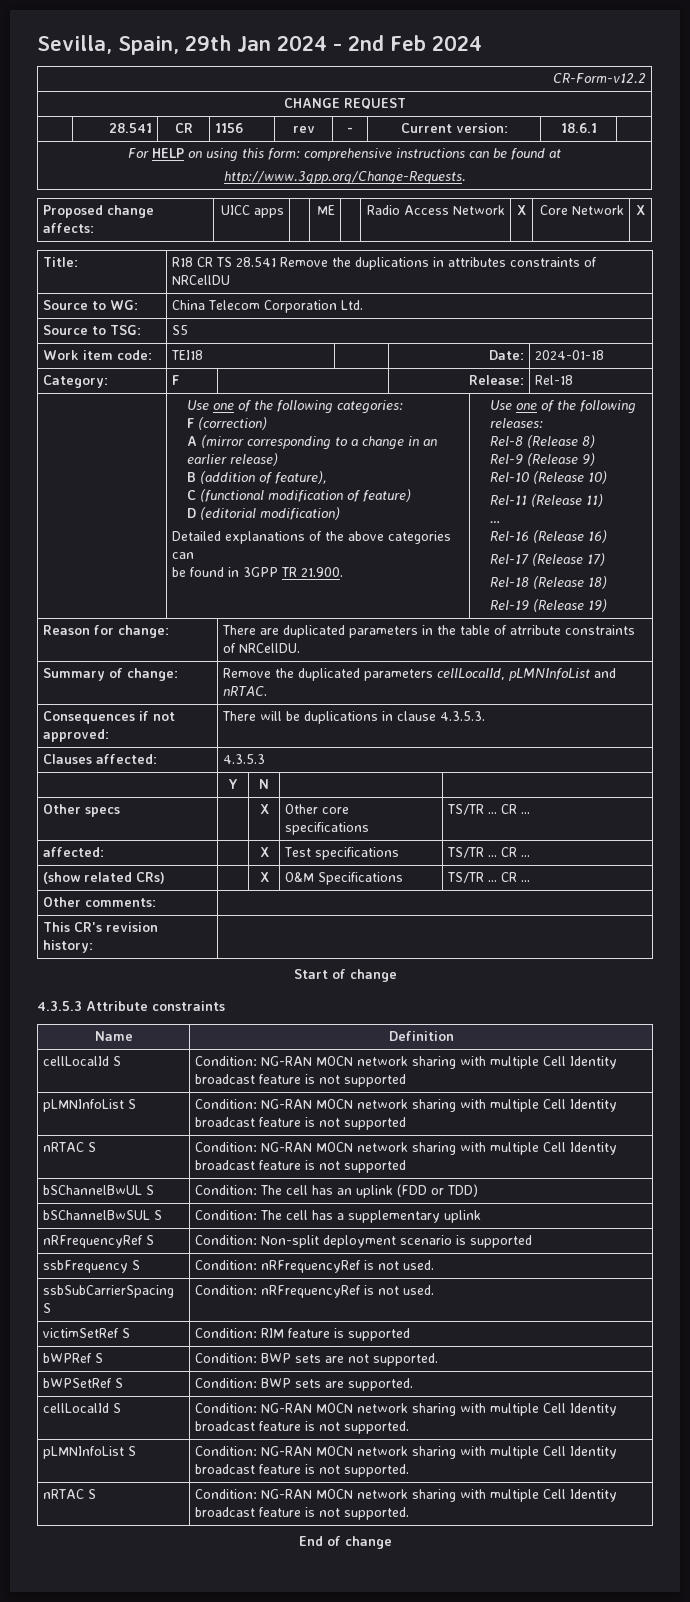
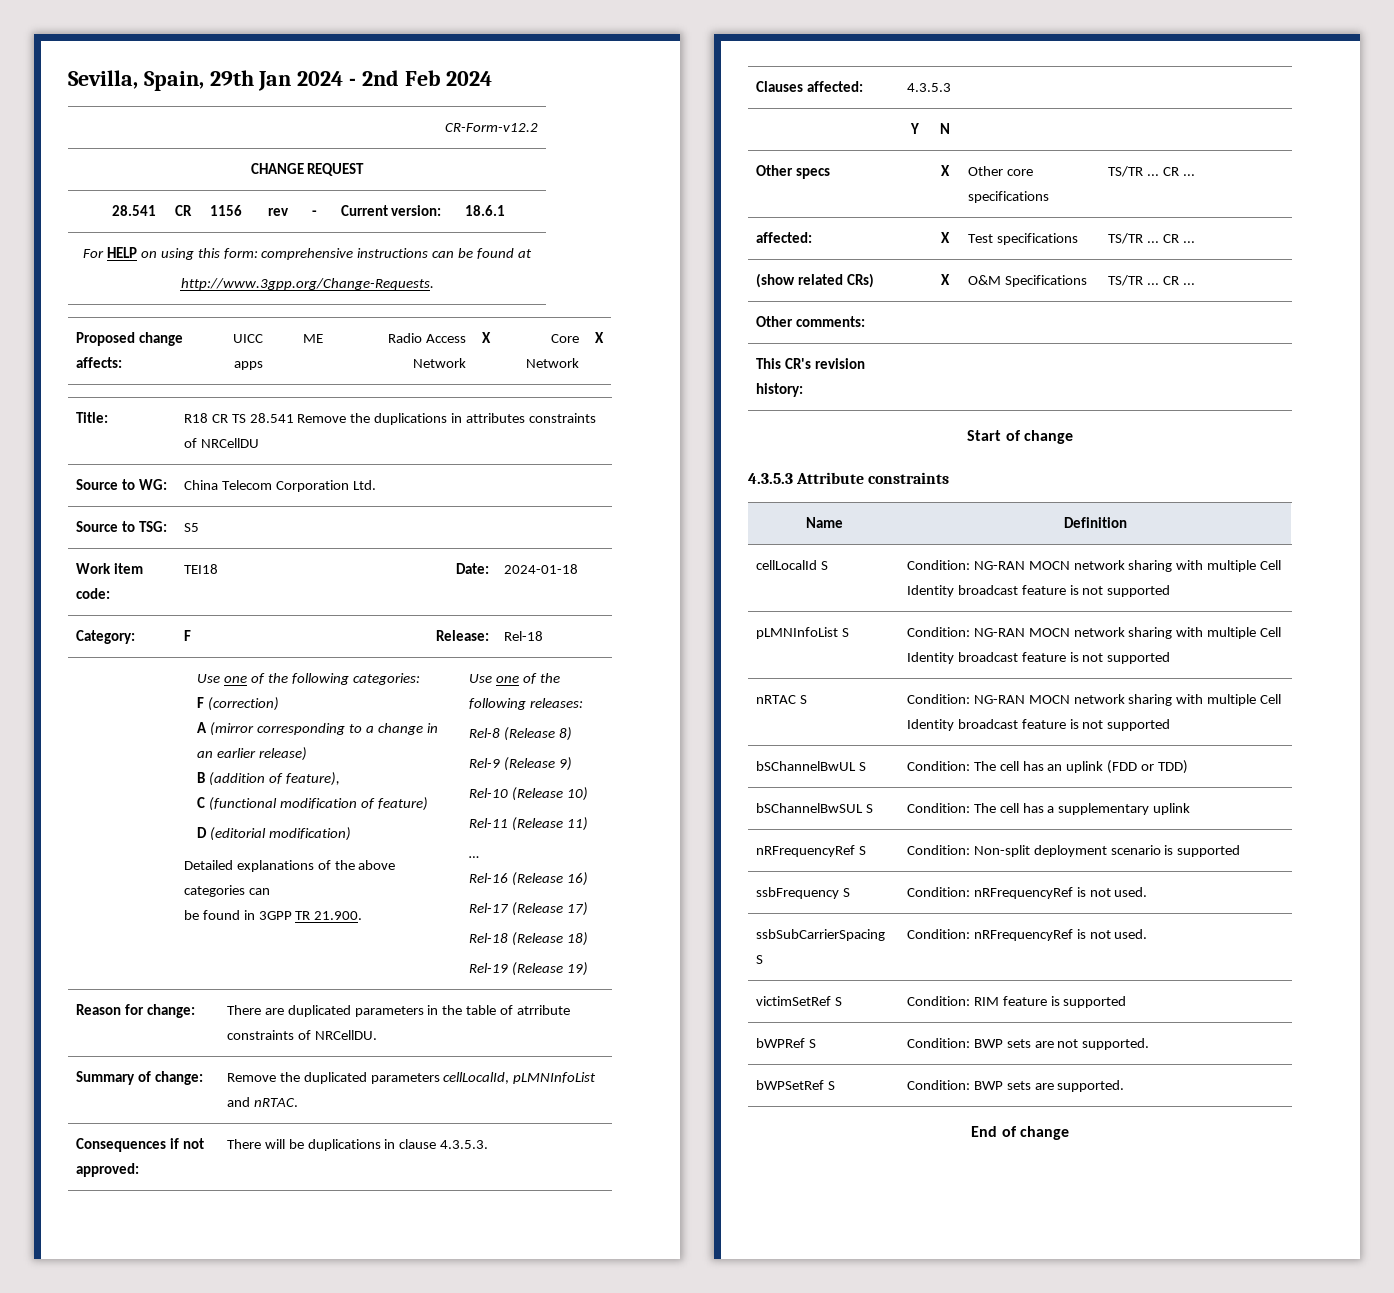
- cellLocalId S | Condition: NG-RAN MOCN network sharing with multiple Cell Identity broadcast feature is not supported.
- pLMNInfoList S | Condition: NG-RAN MOCN network sharing with multiple Cell Identity broadcast feature is not supported.
- nRTAC S | Condition: NG-RAN MOCN network sharing with multiple Cell Identity broadcast feature is not supported.

